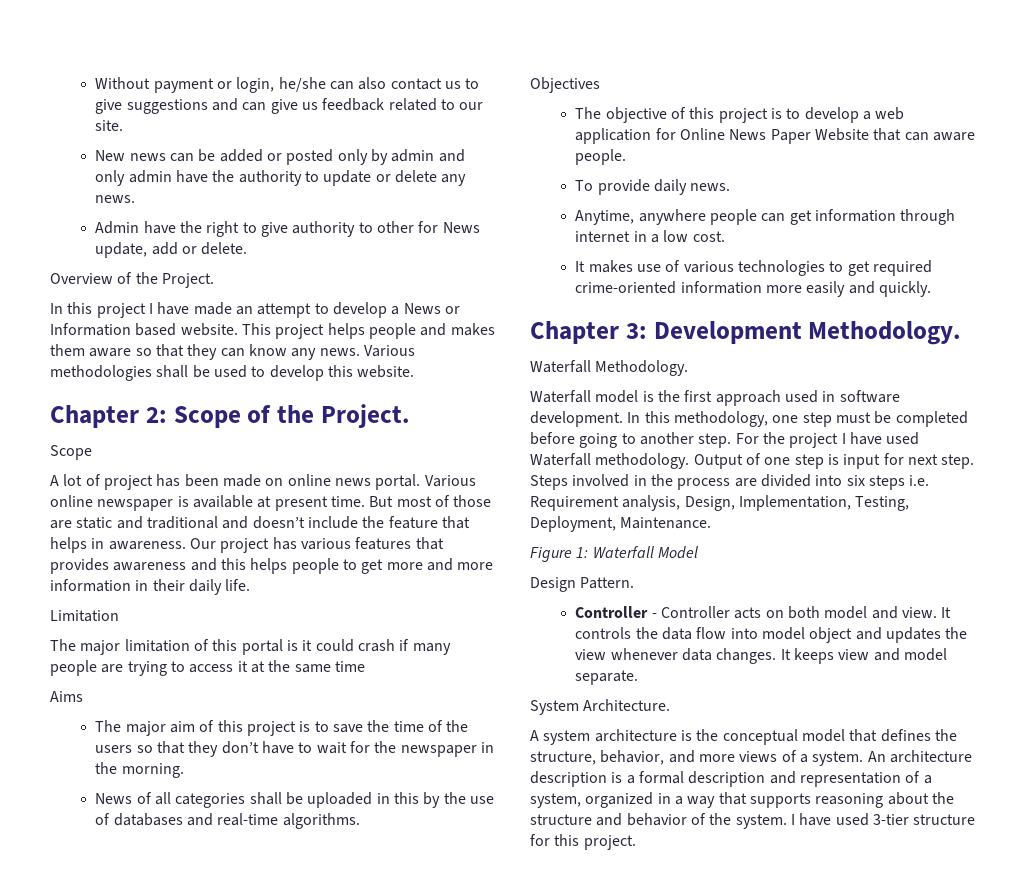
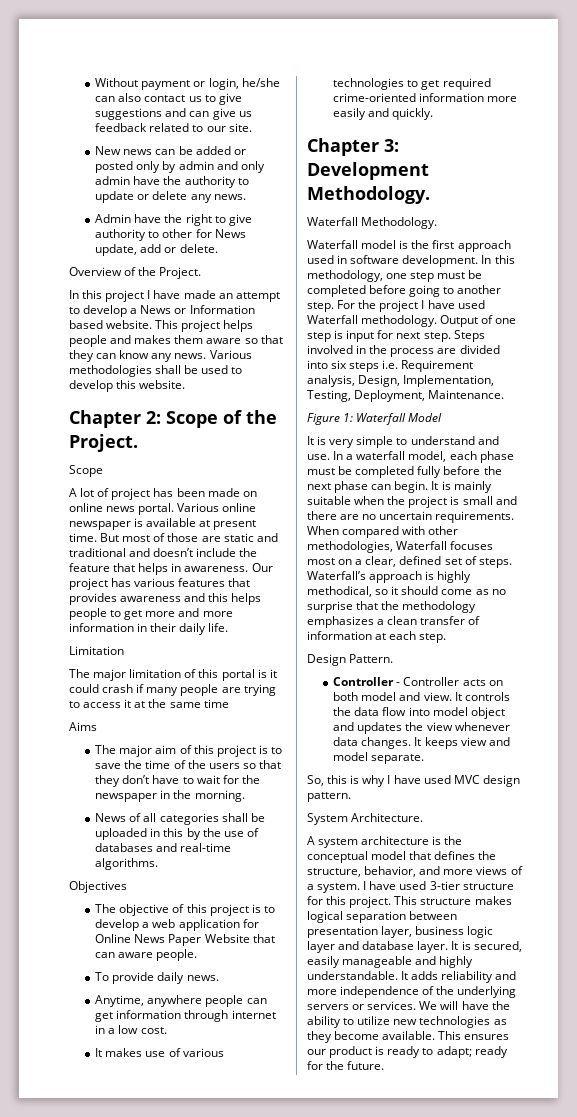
+ It is very simple to understand and use. In a waterfall model, each phase must be completed fully before the next phase can begin. It is mainly suitable when the project is small and there are no uncertain requirements. When compared with other methodologies, Waterfall focuses most on a clear, defined set of steps. Waterfall’s approach is highly methodical, so it should come as no surprise that the methodology emphasizes a clean transfer of information at each step.
+ So, this is why I have used MVC design pattern.
- An architecture description is a formal description and representation of a system, organized in a way that supports reasoning about the structure and behavior of the system.
+ This structure makes logical separation between presentation layer, business logic layer and database layer. It is secured, easily manageable and highly understandable. It adds reliability and more independence of the underlying servers or services. We will have the ability to utilize new technologies as they become available. This ensures our product is ready to adapt; ready for the future.

